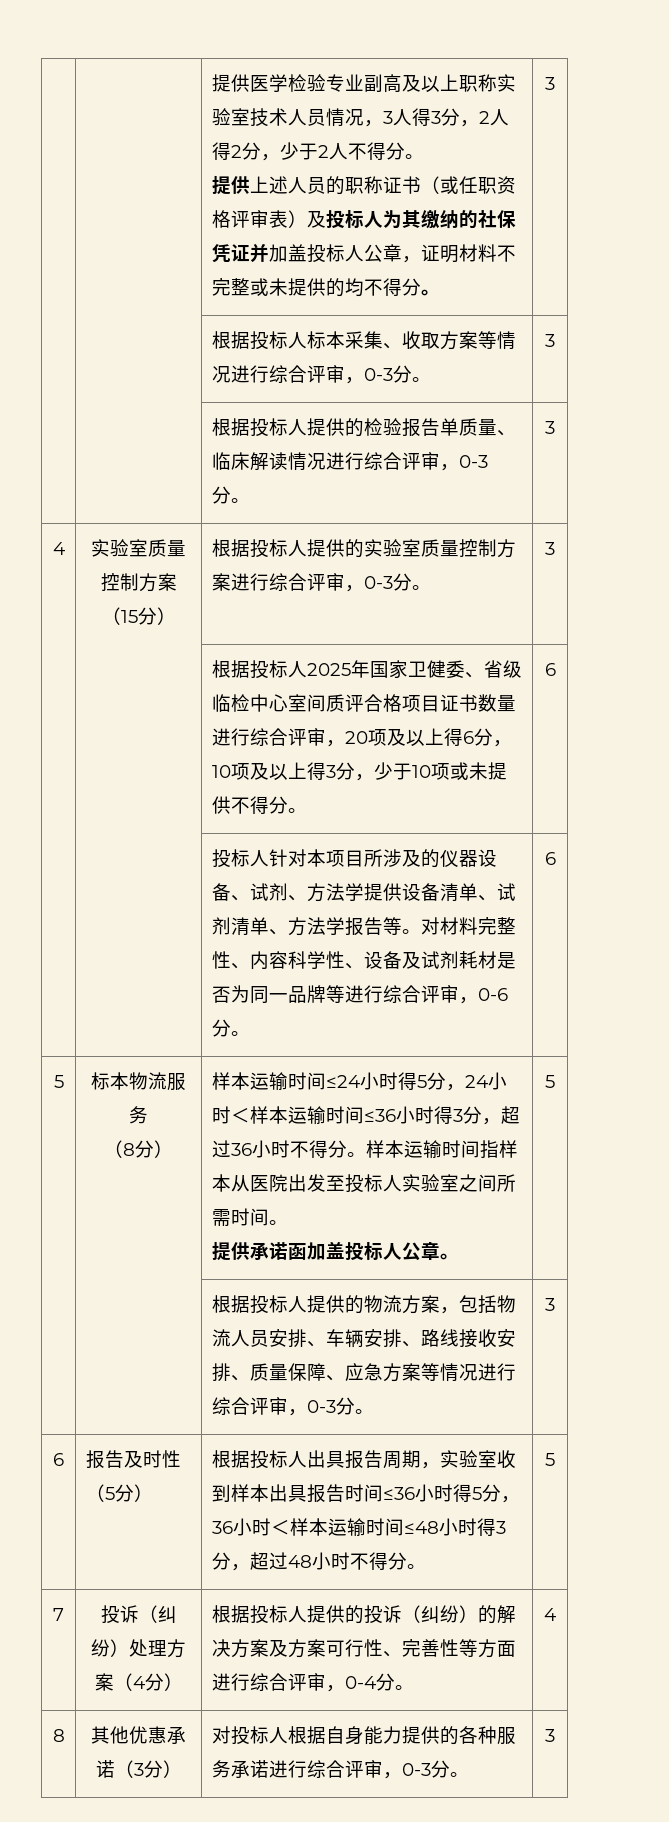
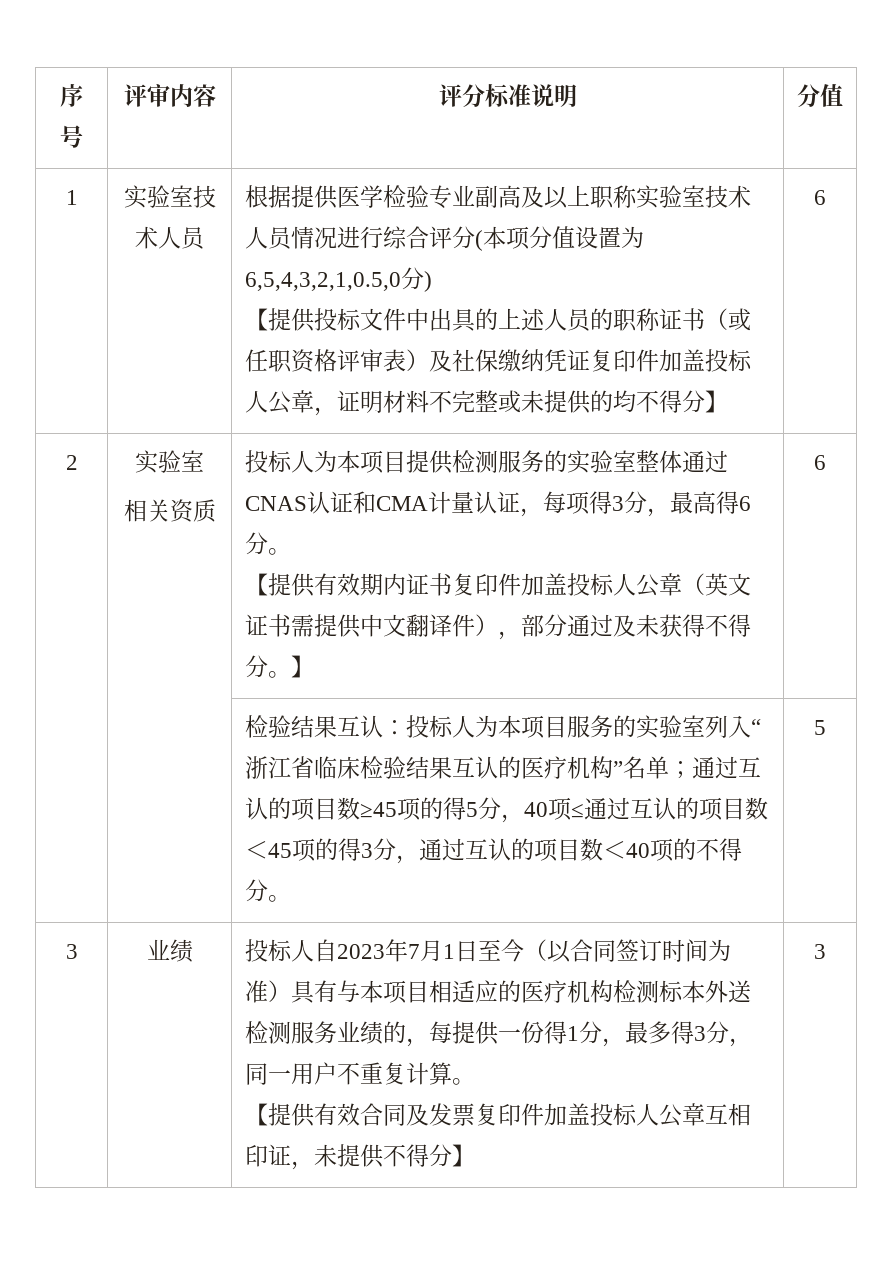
- 提供医学检验专业副高及以上职称实验室技术人员情况，3人得3分，2人得2分，少于2人不得分。
- 提供上述人员的职称证书（或任职资格评审表）及投标人为其缴纳的社保凭证并加盖投标人公章，证明材料不完整或未提供的均不得分。 | 3
- | | 根据投标人标本采集、收取方案等情况进行综合评审，0-3分。 | 3
- | | 根据投标人提供的检验报告单质量、临床解读情况进行综合评审，0-3分。 | 3
- 4 | 实验室质量控制方案（15分） | 根据投标人提供的实验室质量控制方案进行综合评审，0-3分。 | 3
- | | 根据投标人2025年国家卫健委、省级临检中心室间质评合格项目证书数量进行综合评审，20项及以上得6分，10项及以上得3分，少于10项或未提供不得分。 | 6
- | | 投标人针对本项目所涉及的仪器设备、试剂、方法学提供设备清单、试剂清单、方法学报告等。对材料完整性、内容科学性、设备及试剂耗材是否为同一品牌等进行综合评审，0-6分。 | 6
- 5 | 标本物流服务
- （8分） | 样本运输时间≤24小时得5分，24小时＜样本运输时间≤36小时得3分，超过36小时不得分。样本运输时间指样本从医院出发至投标人实验室之间所需时间。
- 提供承诺函加盖投标人公章。 | 5
- | | 根据投标人提供的物流方案，包括物流人员安排、车辆安排、路线接收安排、质量保障、应急方案等情况进行综合评审，0-3分。 | 3
- 6 | 报告及时性（5分） | 根据投标人出具报告周期，实验室收到样本出具报告时间≤36小时得5分，36小时＜样本运输时间≤48小时得3分，超过48小时不得分。 | 5
- 7 | 投诉（纠纷）处理方案（4分） | 根据投标人提供的投诉（纠纷）的解决方案及方案可行性、完善性等方面进行综合评审，0-4分。 | 4
- 8 | 其他优惠承诺（3分） | 对投标人根据自身能力提供的各种服务承诺进行综合评审，0-3分。 | 3
+ 序号 | 评审内容 | 评分标准说明 | 分值
+ 1 | 实验室技术人员 | 根据提供医学检验专业副高及以上职称实验室技术人员情况进行综合评分(本项分值设置为6,5,4,3,2,1,0.5,0分)
+ 【提供投标文件中出具的上述人员的职称证书（或任职资格评审表）及社保缴纳凭证复印件加盖投标人公章，证明材料不完整或未提供的均不得分】 | 6
+ 2 | 实验室
+ 相关资质 | 投标人为本项目提供检测服务的实验室整体通过CNAS认证和CMA计量认证，每项得3分，最高得6分。
+ 【提供有效期内证书复印件加盖投标人公章（英文证书需提供中文翻译件），部分通过及未获得不得分。】 | 6
+ | | 检验结果互认：投标人为本项目服务的实验室列入“浙江省临床检验结果互认的医疗机构”名单；通过互认的项目数≥45项的得5分，40项≤通过互认的项目数＜45项的得3分，通过互认的项目数＜40项的不得分。 | 5
+ 3 | 业绩 | 投标人自2023年7月1日至今（以合同签订时间为准）具有与本项目相适应的医疗机构检测标本外送检测服务业绩的，每提供一份得1分，最多得3分，同一用户不重复计算。
+ 【提供有效合同及发票复印件加盖投标人公章互相印证，未提供不得分】 | 3

